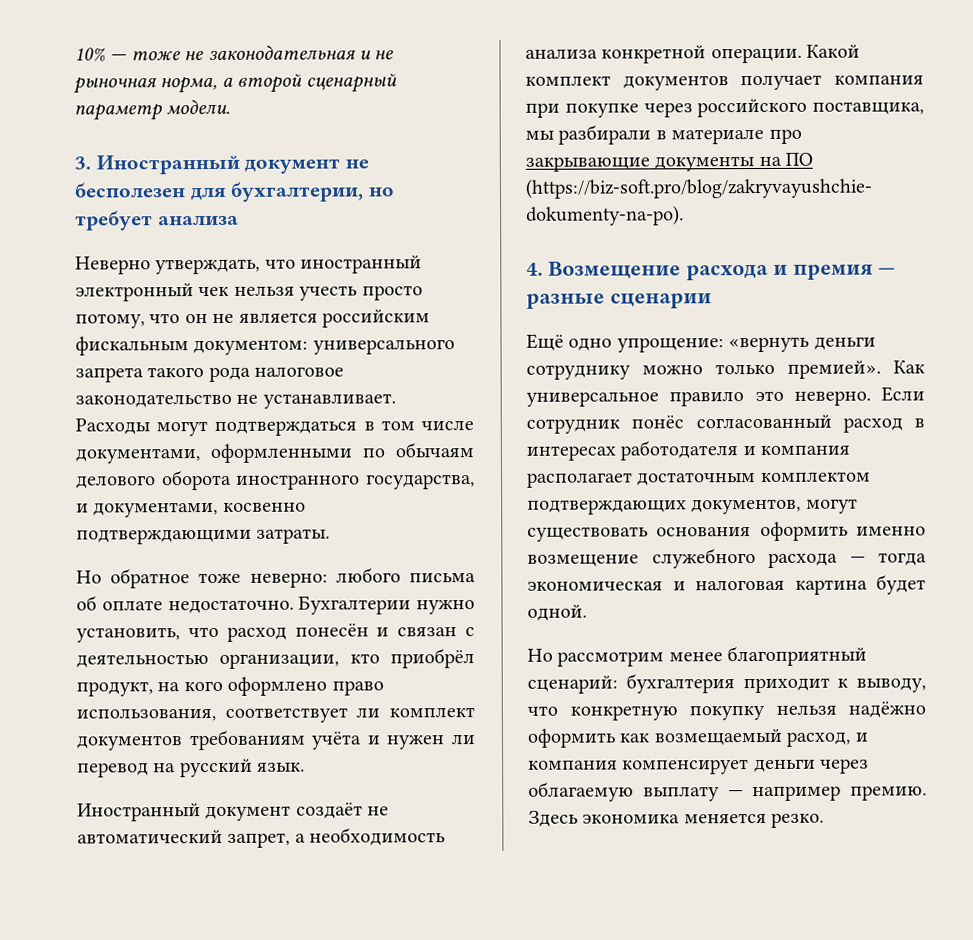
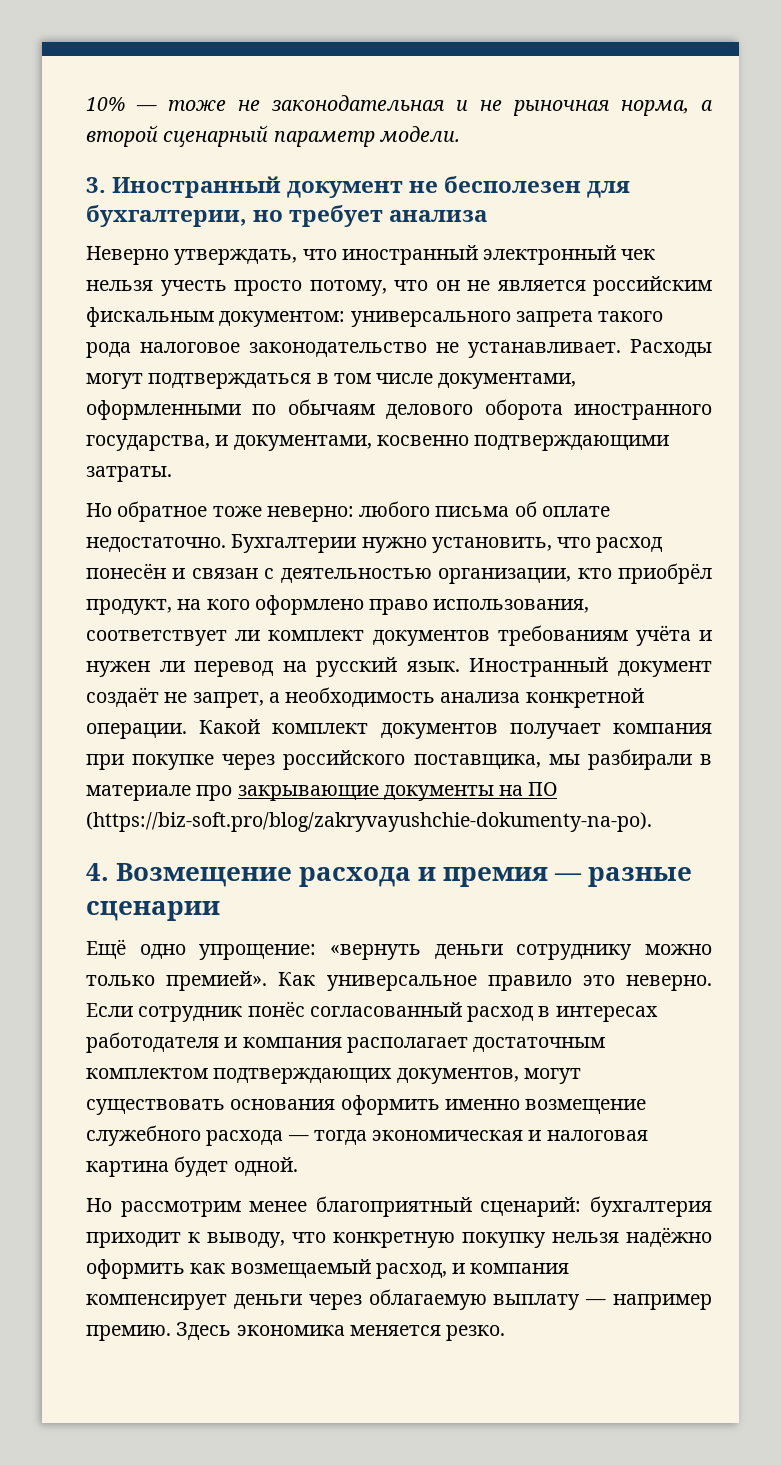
- Бухгалтерии нужно установить, что расход понесён и связан с деятельностью организации, кто приобрёл продукт, на кого оформлено право использования, соответствует ли комплект документов требованиям учёта и нужен ли перевод на русский язык.
- Иностранный документ создаёт не автоматический запрет, а необходимость анализа конкретной операции.
+ Бухгалтерии нужно установить, что расход понесён и связан с деятельностью организации, кто приобрёл продукт, на кого оформлено право использования, соответствует ли комплект документов требованиям учёта и нужен ли перевод на русский язык. Иностранный документ создаёт не запрет, а необходимость анализа конкретной операции.

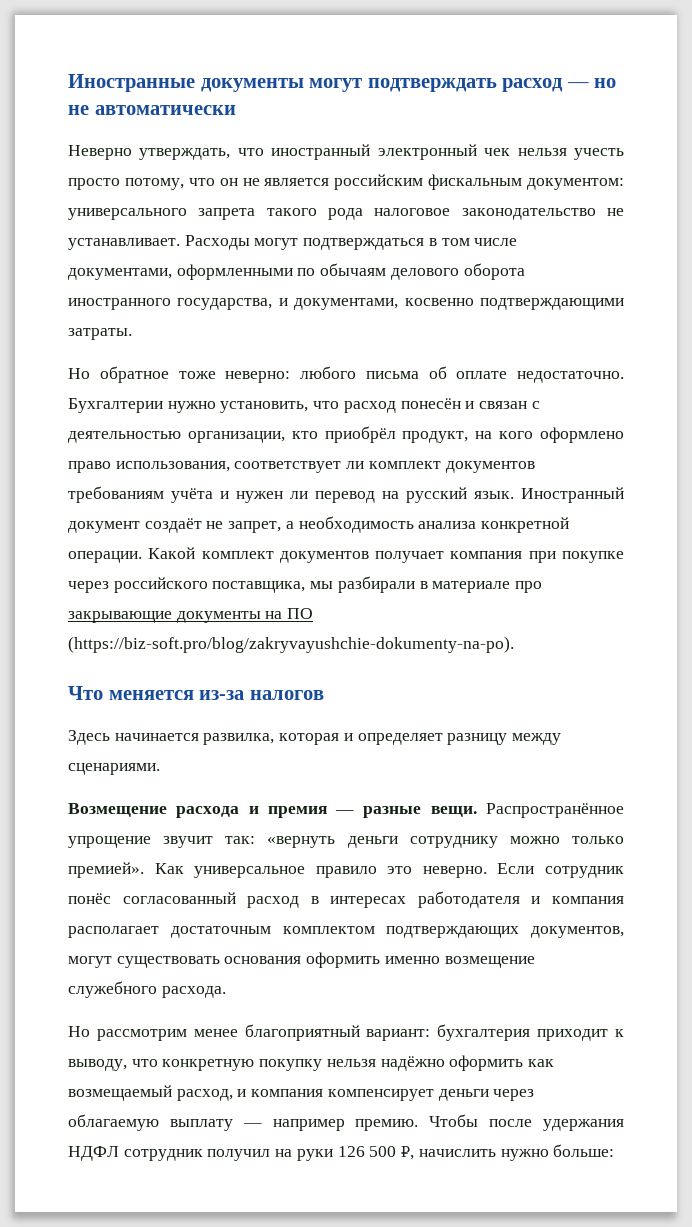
- 10% — тоже не законодательная и не рыночная норма, а второй сценарный параметр модели.
- 3. Иностранный документ не бесполезен для бухгалтерии, но требует анализа
+ Иностранные документы могут подтверждать расход — но не автоматически
- 4. Возмещение расхода и премия — разные сценарии
- Ещё одно упрощение: «вернуть деньги сотруднику можно только премией».
+ Что меняется из-за налогов
+ Здесь начинается развилка, которая и определяет разницу между сценариями.
+ Возмещение расхода и премия — разные вещи. Распространённое упрощение звучит так: «вернуть деньги сотруднику можно только премией».
- Если сотрудник понёс согласованный расход в интересах работодателя и компания располагает достаточным комплектом подтверждающих документов, могут существовать основания оформить именно возмещение служебного расхода — тогда экономическая и налоговая картина будет одной.
+ Если сотрудник понёс согласованный расход в интересах работодателя и компания располагает достаточным комплектом подтверждающих документов, могут существовать основания оформить именно возмещение служебного расхода.
- Но рассмотрим менее благоприятный сценарий: бухгалтерия приходит к выводу, что конкретную покупку нельзя надёжно оформить как возмещаемый расход, и компания компенсирует деньги через облагаемую выплату — например премию.
+ Но рассмотрим менее благоприятный вариант: бухгалтерия приходит к выводу, что конкретную покупку нельзя надёжно оформить как возмещаемый расход, и компания компенсирует деньги через облагаемую выплату — например премию.
- Здесь экономика меняется резко.
+ Чтобы после удержания НДФЛ сотрудник получил на руки 126 500 ₽, начислить нужно больше:

